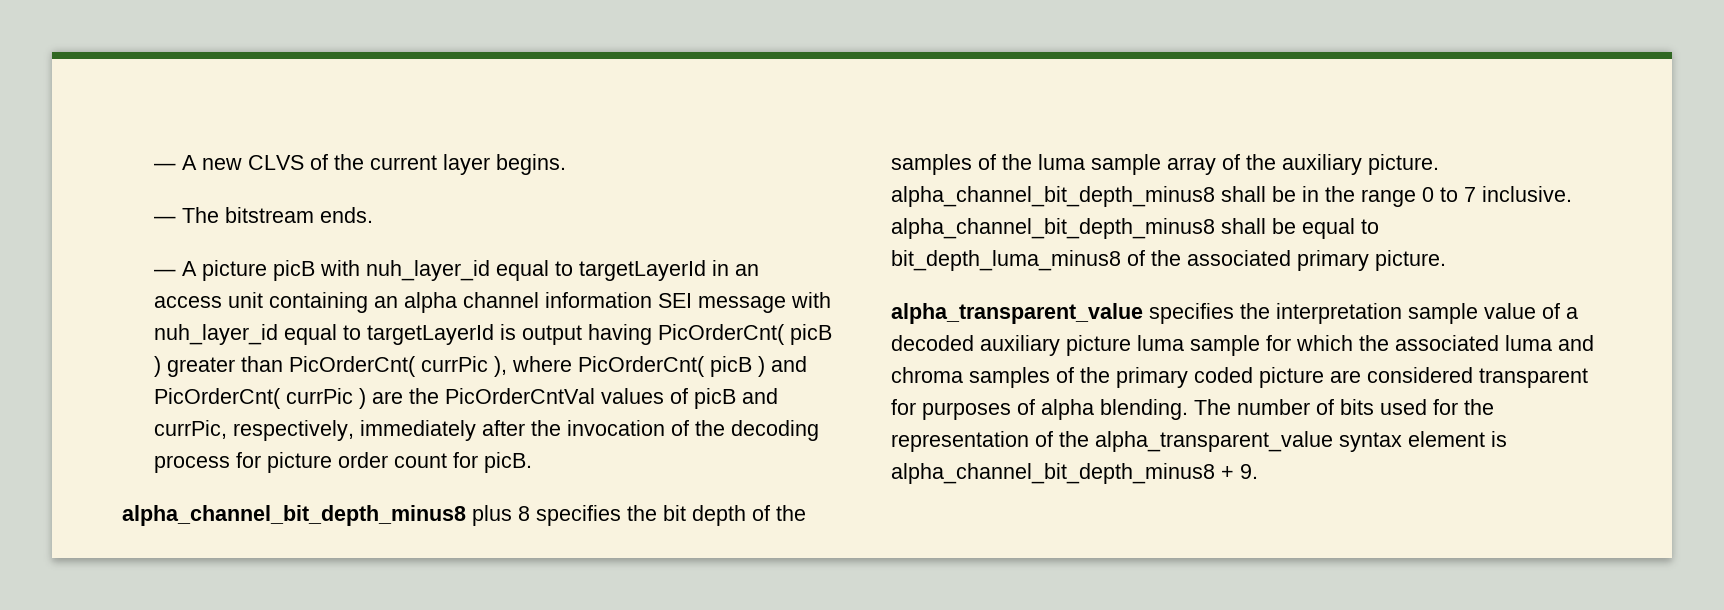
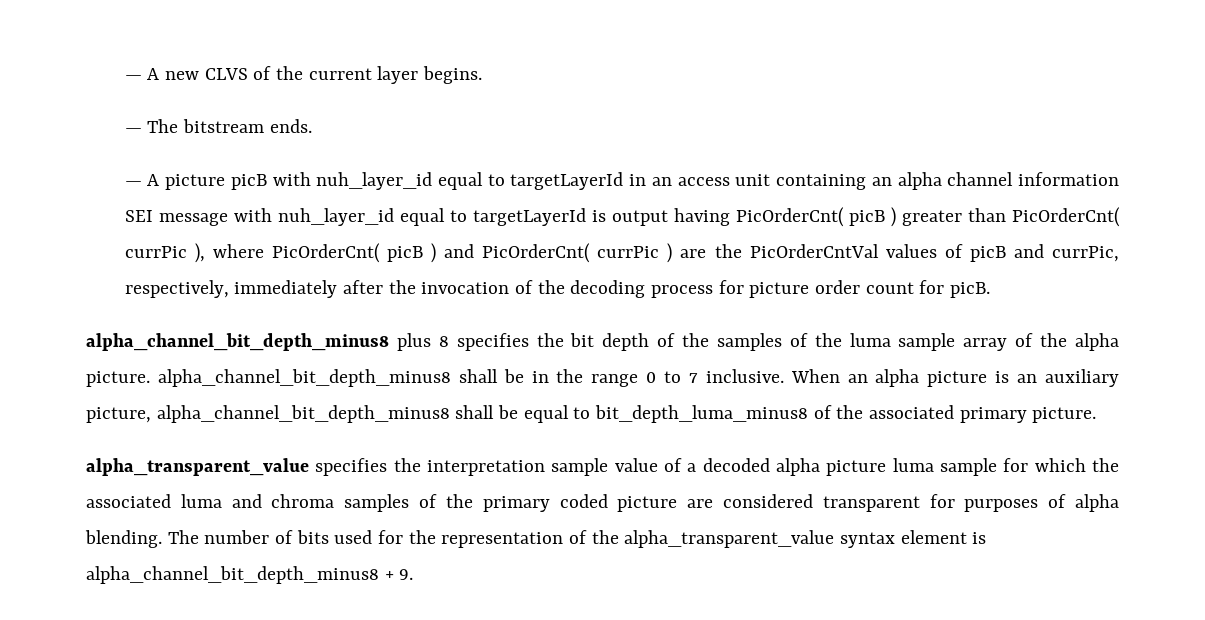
- alpha_channel_bit_depth_minus8 plus 8 specifies the bit depth of the samples of the luma sample array of the auxiliary picture. alpha_channel_bit_depth_minus8 shall be in the range 0 to 7 inclusive. alpha_channel_bit_depth_minus8 shall be equal to bit_depth_luma_minus8 of the associated primary picture.
+ alpha_channel_bit_depth_minus8 plus 8 specifies the bit depth of the samples of the luma sample array of the alpha picture. alpha_channel_bit_depth_minus8 shall be in the range 0 to 7 inclusive. When an alpha picture is an auxiliary picture, alpha_channel_bit_depth_minus8 shall be equal to bit_depth_luma_minus8 of the associated primary picture.
- alpha_transparent_value specifies the interpretation sample value of a decoded auxiliary picture luma sample for which the associated luma and chroma samples of the primary coded picture are considered transparent for purposes of alpha blending.
+ alpha_transparent_value specifies the interpretation sample value of a decoded alpha picture luma sample for which the associated luma and chroma samples of the primary coded picture are considered transparent for purposes of alpha blending.

